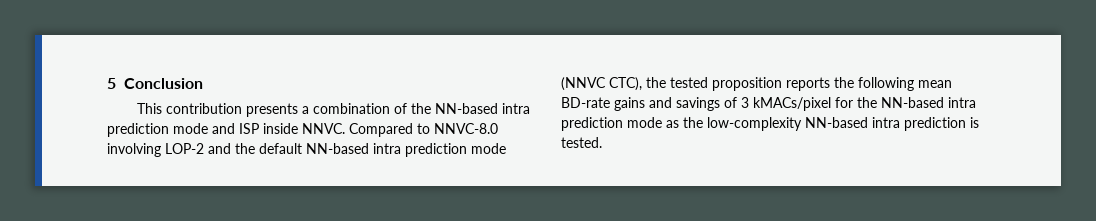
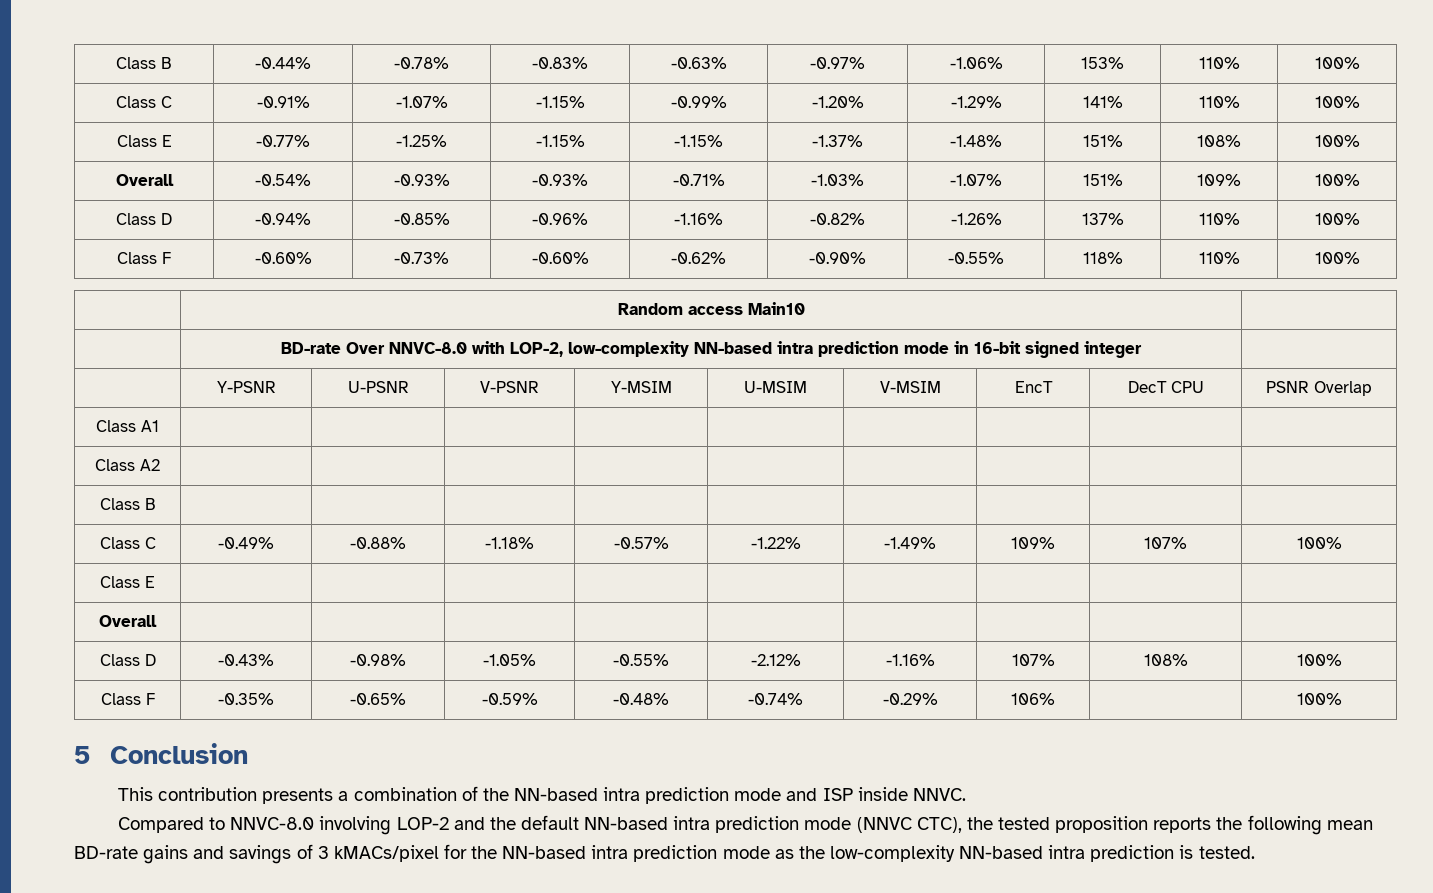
+ Class B | -0.44% | -0.78% | -0.83% | -0.63% | -0.97% | -1.06% | 153% | 110% | 100%
+ Class C | -0.91% | -1.07% | -1.15% | -0.99% | -1.20% | -1.29% | 141% | 110% | 100%
+ Class E | -0.77% | -1.25% | -1.15% | -1.15% | -1.37% | -1.48% | 151% | 108% | 100%
+ Overall | -0.54% | -0.93% | -0.93% | -0.71% | -1.03% | -1.07% | 151% | 109% | 100%
+ Class D | -0.94% | -0.85% | -0.96% | -1.16% | -0.82% | -1.26% | 137% | 110% | 100%
+ Class F | -0.60% | -0.73% | -0.60% | -0.62% | -0.90% | -0.55% | 118% | 110% | 100%
+ | Random access Main10 |
+ | BD-rate Over NNVC-8.0 with LOP-2, low-complexity NN-based intra prediction mode in 16-bit signed integer |
+ | Y-PSNR | U-PSNR | V-PSNR | Y-MSIM | U-MSIM | V-MSIM | EncT | DecT CPU | PSNR Overlap
+ Class A1 | | | | | | | | |
+ Class A2 | | | | | | | | |
+ Class B | | | | | | | | |
+ Class C | -0.49% | -0.88% | -1.18% | -0.57% | -1.22% | -1.49% | 109% | 107% | 100%
+ Class E | | | | | | | | |
+ Overall | | | | | | | | |
+ Class D | -0.43% | -0.98% | -1.05% | -0.55% | -2.12% | -1.16% | 107% | 108% | 100%
+ Class F | -0.35% | -0.65% | -0.59% | -0.48% | -0.74% | -0.29% | 106% | | 100%
- This contribution presents a combination of the NN-based intra prediction mode and ISP inside NNVC. Compared to NNVC-8.0 involving LOP-2 and the default NN-based intra prediction mode (NNVC CTC), the tested proposition reports the following mean BD-rate gains and savings of 3 kMACs/pixel for the NN-based intra prediction mode as the low-complexity NN-based intra prediction is tested.
+ This contribution presents a combination of the NN-based intra prediction mode and ISP inside NNVC.
+ Compared to NNVC-8.0 involving LOP-2 and the default NN-based intra prediction mode (NNVC CTC), the tested proposition reports the following mean BD-rate gains and savings of 3 kMACs/pixel for the NN-based intra prediction mode as the low-complexity NN-based intra prediction is tested.

